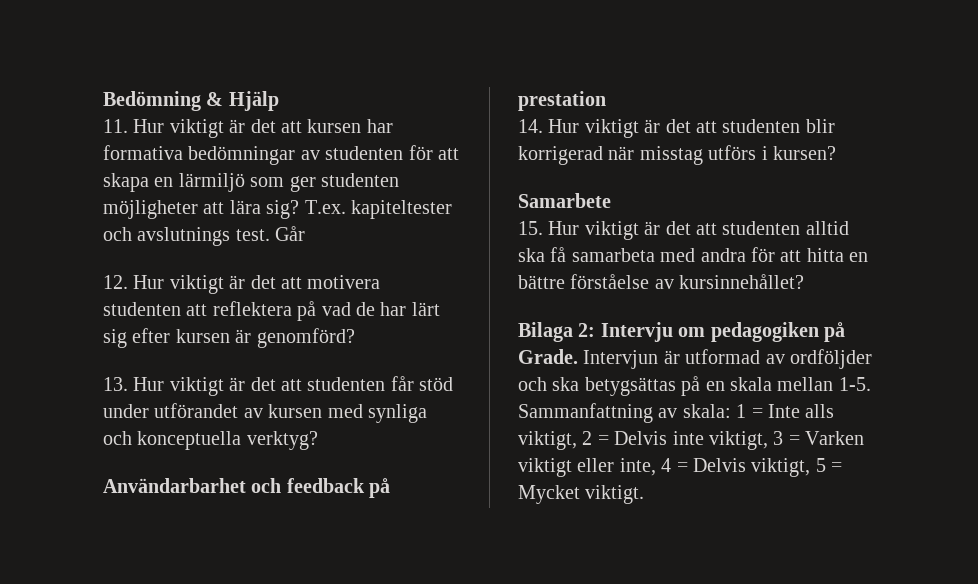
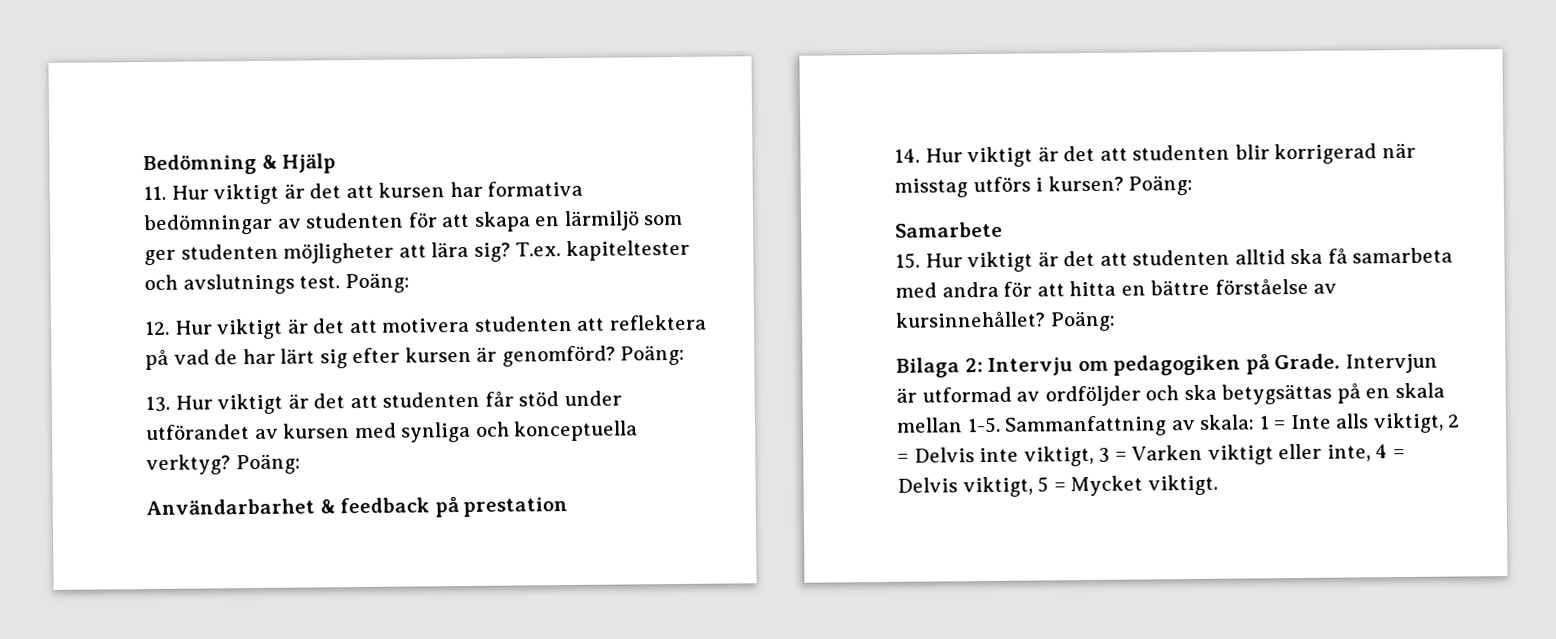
- T.ex. kapiteltester och avslutnings test. Går
+ T.ex. kapiteltester och avslutnings test. Poäng:
- 12. Hur viktigt är det att motivera studenten att reflektera på vad de har lärt sig efter kursen är genomförd?
+ 12. Hur viktigt är det att motivera studenten att reflektera på vad de har lärt sig efter kursen är genomförd? Poäng:
- 13. Hur viktigt är det att studenten får stöd under utförandet av kursen med synliga och konceptuella verktyg?
+ 13. Hur viktigt är det att studenten får stöd under utförandet av kursen med synliga och konceptuella verktyg? Poäng:
- Användarbarhet och feedback på prestation
+ Användarbarhet & feedback på prestation
- 14. Hur viktigt är det att studenten blir korrigerad när misstag utförs i kursen?
+ 14. Hur viktigt är det att studenten blir korrigerad när misstag utförs i kursen? Poäng:
- 15. Hur viktigt är det att studenten alltid ska få samarbeta med andra för att hitta en bättre förståelse av kursinnehållet?
+ 15. Hur viktigt är det att studenten alltid ska få samarbeta med andra för att hitta en bättre förståelse av kursinnehållet? Poäng:

